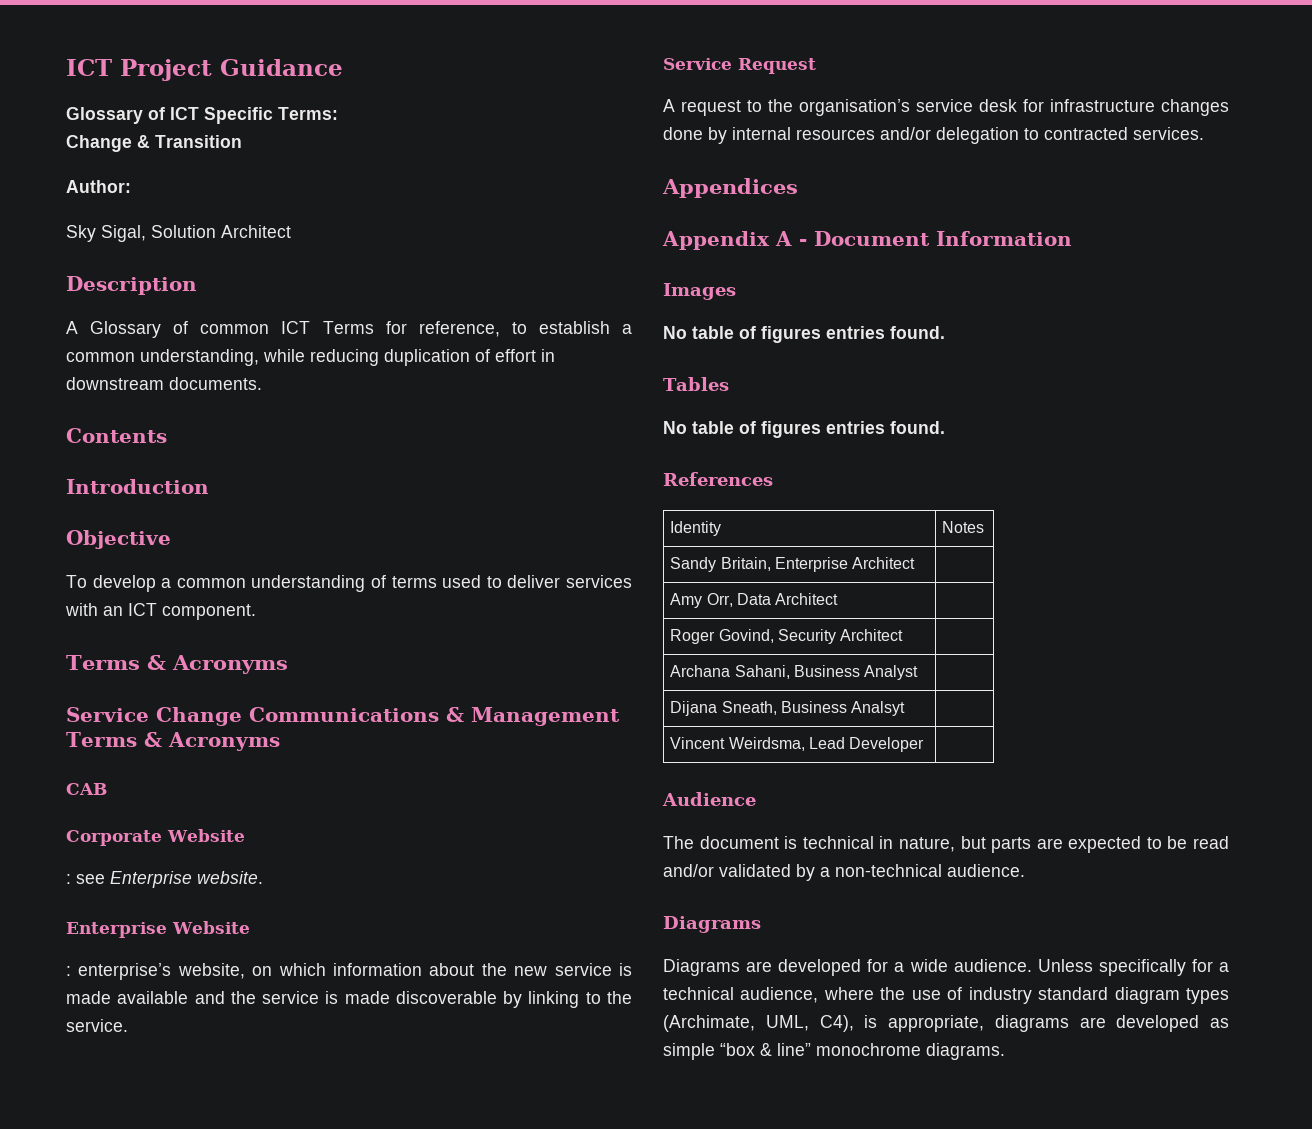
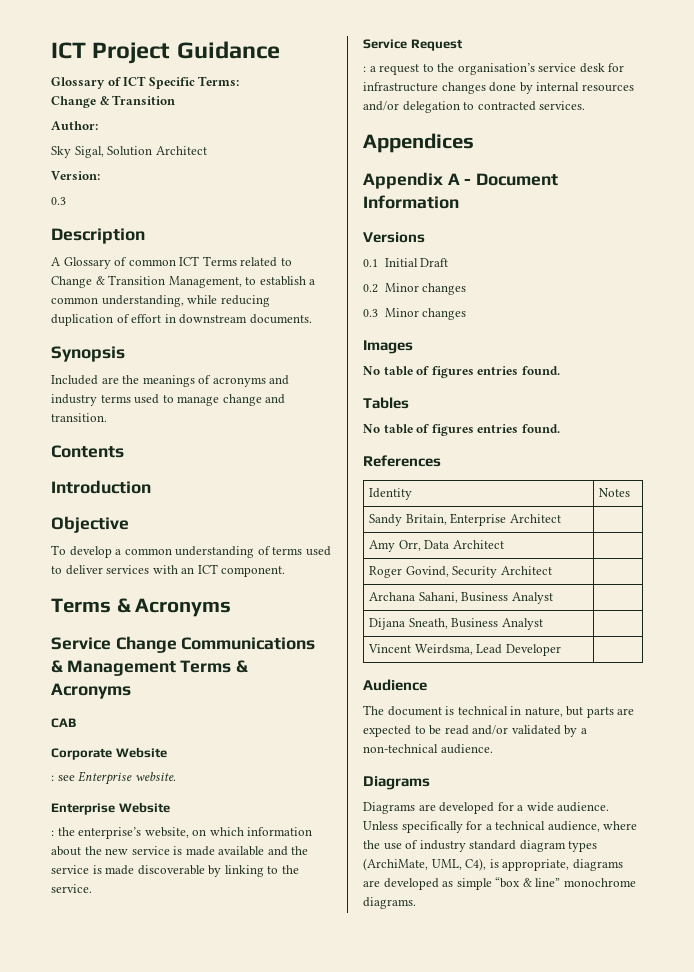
+ Version:
+ 0.3
- A Glossary of common ICT Terms for reference, to establish a common understanding, while reducing duplication of effort in downstream documents.
+ A Glossary of common ICT Terms related to Change & Transition Management, to establish a common understanding, while reducing duplication of effort in downstream documents.
+ Synopsis
+ Included are the meanings of acronyms and industry terms used to manage change and transition.
- : enterprise’s website, on which information about the new service is made available and the service is made discoverable by linking to the service.
+ : the enterprise’s website, on which information about the new service is made available and the service is made discoverable by linking to the service.
- A request to the organisation’s service desk for infrastructure changes done by internal resources and/or delegation to contracted services.
+ : a request to the organisation’s service desk for infrastructure changes done by internal resources and/or delegation to contracted services.
+ Versions
+ 0.1 Initial Draft
+ 0.2 Minor changes
+ 0.3 Minor changes
- Dijana Sneath, Business Analsyt |
+ Dijana Sneath, Business Analyst |
- Unless specifically for a technical audience, where the use of industry standard diagram types (Archimate, UML, C4), is appropriate, diagrams are developed as simple “box & line” monochrome diagrams.
+ Unless specifically for a technical audience, where the use of industry standard diagram types (ArchiMate, UML, C4), is appropriate, diagrams are developed as simple “box & line” monochrome diagrams.

